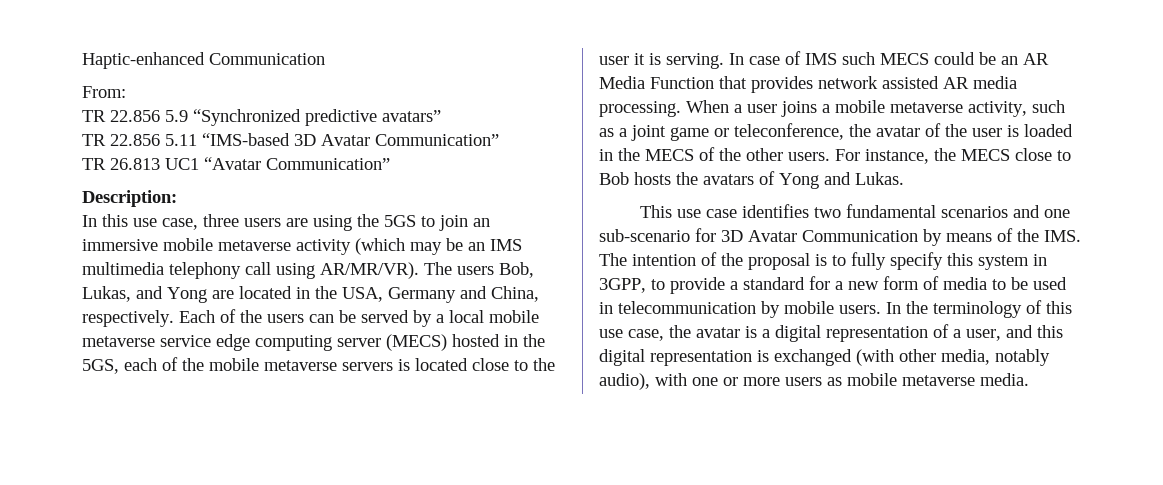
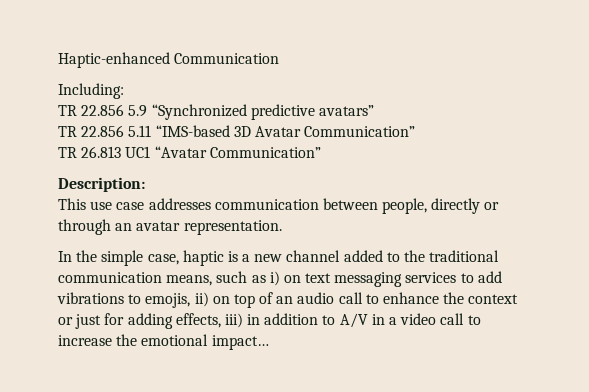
- From:
+ Including:
- In this use case, three users are using the 5GS to join an immersive mobile metaverse activity (which may be an IMS multimedia telephony call using AR/MR/VR). The users Bob, Lukas, and Yong are located in the USA, Germany and China, respectively. Each of the users can be served by a local mobile metaverse service edge computing server (MECS) hosted in the 5GS, each of the mobile metaverse servers is located close to the user it is serving. In case of IMS such MECS could be an AR Media Function that provides network assisted AR media processing. When a user joins a mobile metaverse activity, such as a joint game or teleconference, the avatar of the user is loaded in the MECS of the other users. For instance, the MECS close to Bob hosts the avatars of Yong and Lukas.
- This use case identifies two fundamental scenarios and one sub-scenario for 3D Avatar Communication by means of the IMS. The intention of the proposal is to fully specify this system in 3GPP, to provide a standard for a new form of media to be used in telecommunication by mobile users. In the terminology of this use case, the avatar is a digital representation of a user, and this digital representation is exchanged (with other media, notably audio), with one or more users as mobile metaverse media.
+ This use case addresses communication between people, directly or through an avatar representation.
+ In the simple case, haptic is a new channel added to the traditional communication means, such as i) on text messaging services to add vibrations to emojis, ii) on top of an audio call to enhance the context or just for adding effects, iii) in addition to A/V in a video call to increase the emotional impact…

